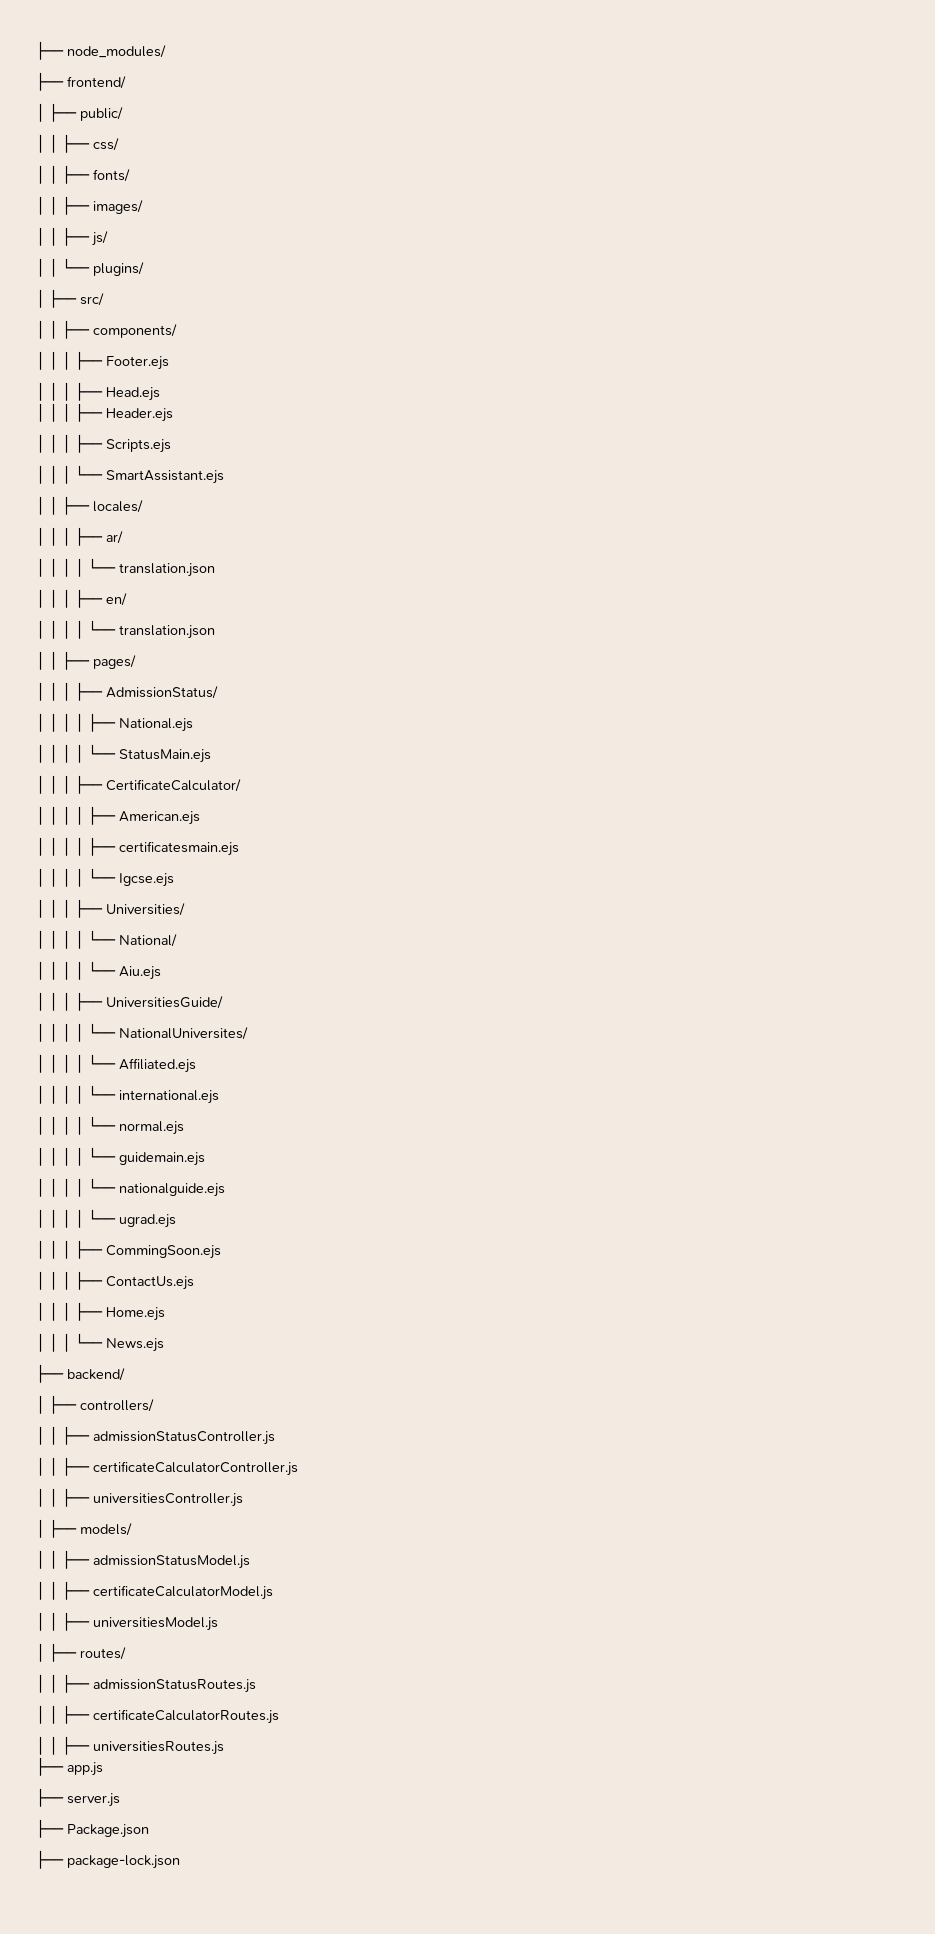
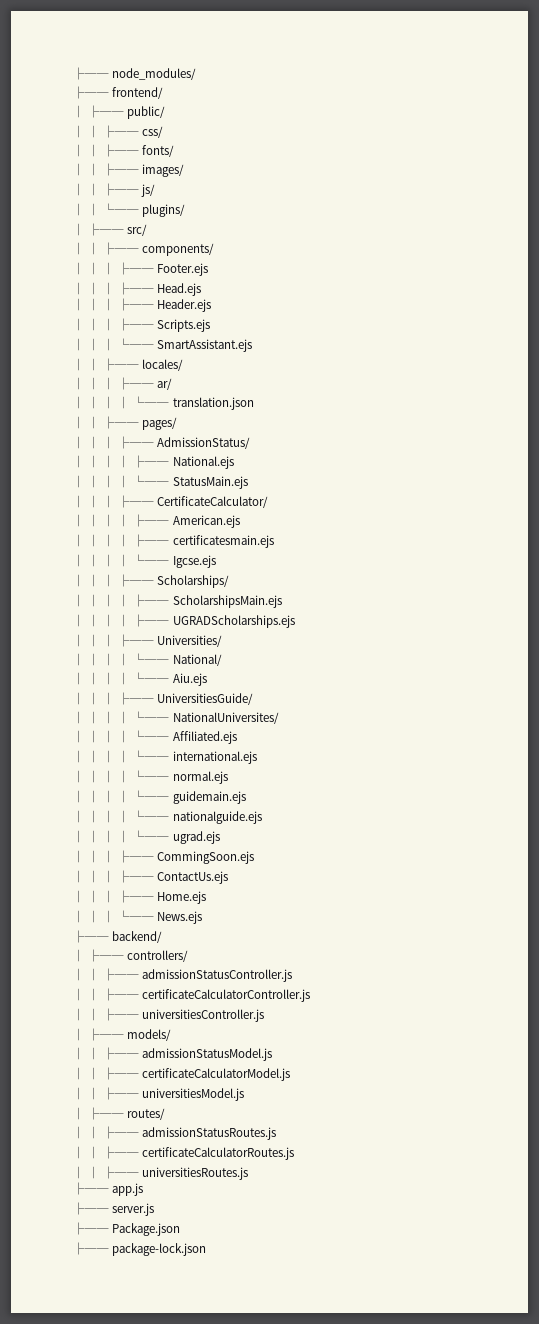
- │ │ │ ├── en/
- │ │ │ │ └── translation.json
+ │ │ │ ├── Scholarships/
+ │ │ │ │ ├── ScholarshipsMain.ejs
+ │ │ │ │ ├── UGRADScholarships.ejs

